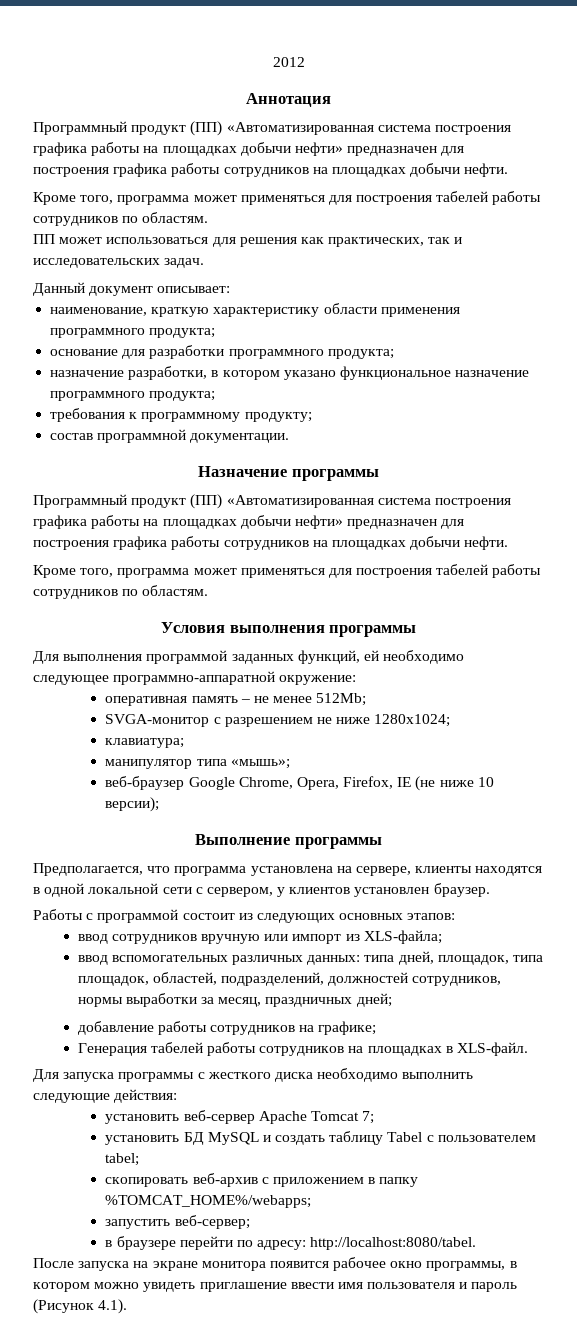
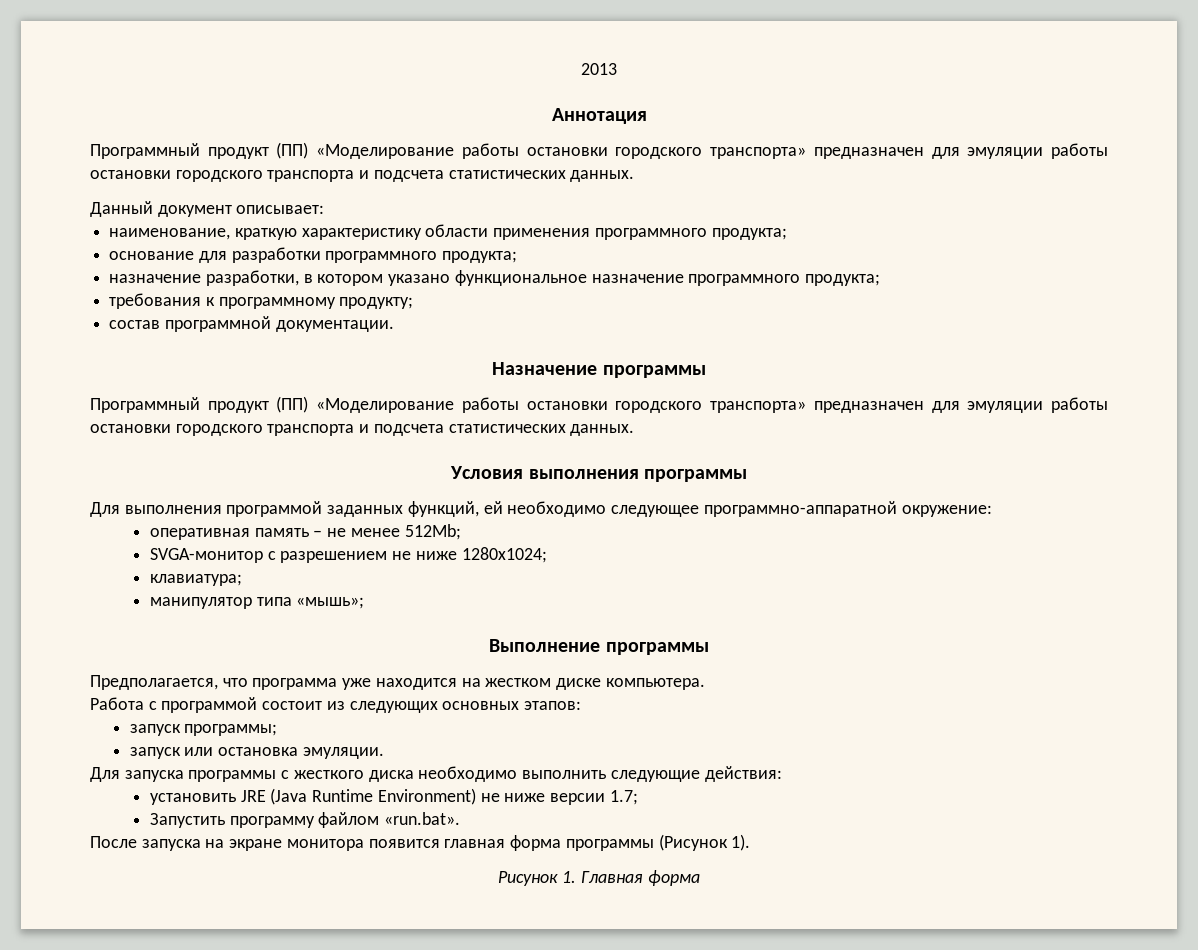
- 2012
+ 2013
  Аннотация
- Программный продукт (ПП) «Автоматизированная система построения графика работы на площадках добычи нефти» предназначен для построения графика работы сотрудников на площадках добычи нефти.
- Кроме того, программа может применяться для построения табелей работы сотрудников по областям.
- ПП может использоваться для решения как практических, так и исследовательских задач.
+ Программный продукт (ПП) «Моделирование работы остановки городского транспорта» предназначен для эмуляции работы остановки городского транспорта и подсчета статистических данных.
  Назначение программы
- Программный продукт (ПП) «Автоматизированная система построения графика работы на площадках добычи нефти» предназначен для построения графика работы сотрудников на площадках добычи нефти.
- Кроме того, программа может применяться для построения табелей работы сотрудников по областям.
+ Программный продукт (ПП) «Моделирование работы остановки городского транспорта» предназначен для эмуляции работы остановки городского транспорта и подсчета статистических данных.
- веб-браузер Google Chrome, Opera, Firefox, IE (не ниже 10 версии);
- Предполагается, что программа установлена на сервере, клиенты находятся в одной локальной сети с сервером, у клиентов установлен браузер.
- Работы с программой состоит из следующих основных этапов:
+ Предполагается, что программа уже находится на жестком диске компьютера.
+ Работа с программой состоит из следующих основных этапов:
- ввод сотрудников вручную или импорт из XLS-файла;
- ввод вспомогательных различных данных: типа дней, площадок, типа площадок, областей, подразделений, должностей сотрудников, нормы выработки за месяц, праздничных дней;
- добавление работы сотрудников на графике;
- Генерация табелей работы сотрудников на площадках в XLS-файл.
+ запуск программы;
+ запуск или остановка эмуляции.
- установить веб-сервер Apache Tomcat 7;
- установить БД MySQL и создать таблицу Tabel с пользователем tabel;
- скопировать веб-архив с приложением в папку %TOMCAT_HOME%/webapps;
- запустить веб-сервер;
- в браузере перейти по адресу: http://localhost:8080/tabel.
+ установить JRE (Java Runtime Environment) не ниже версии 1.7;
+ Запустить программу файлом «run.bat».
- После запуска на экране монитора появится рабочее окно программы, в котором можно увидеть приглашение ввести имя пользователя и пароль (Рисунок 4.1).
+ После запуска на экране монитора появится главная форма программы (Рисунок 1).
+ Рисунок 1. Главная форма

